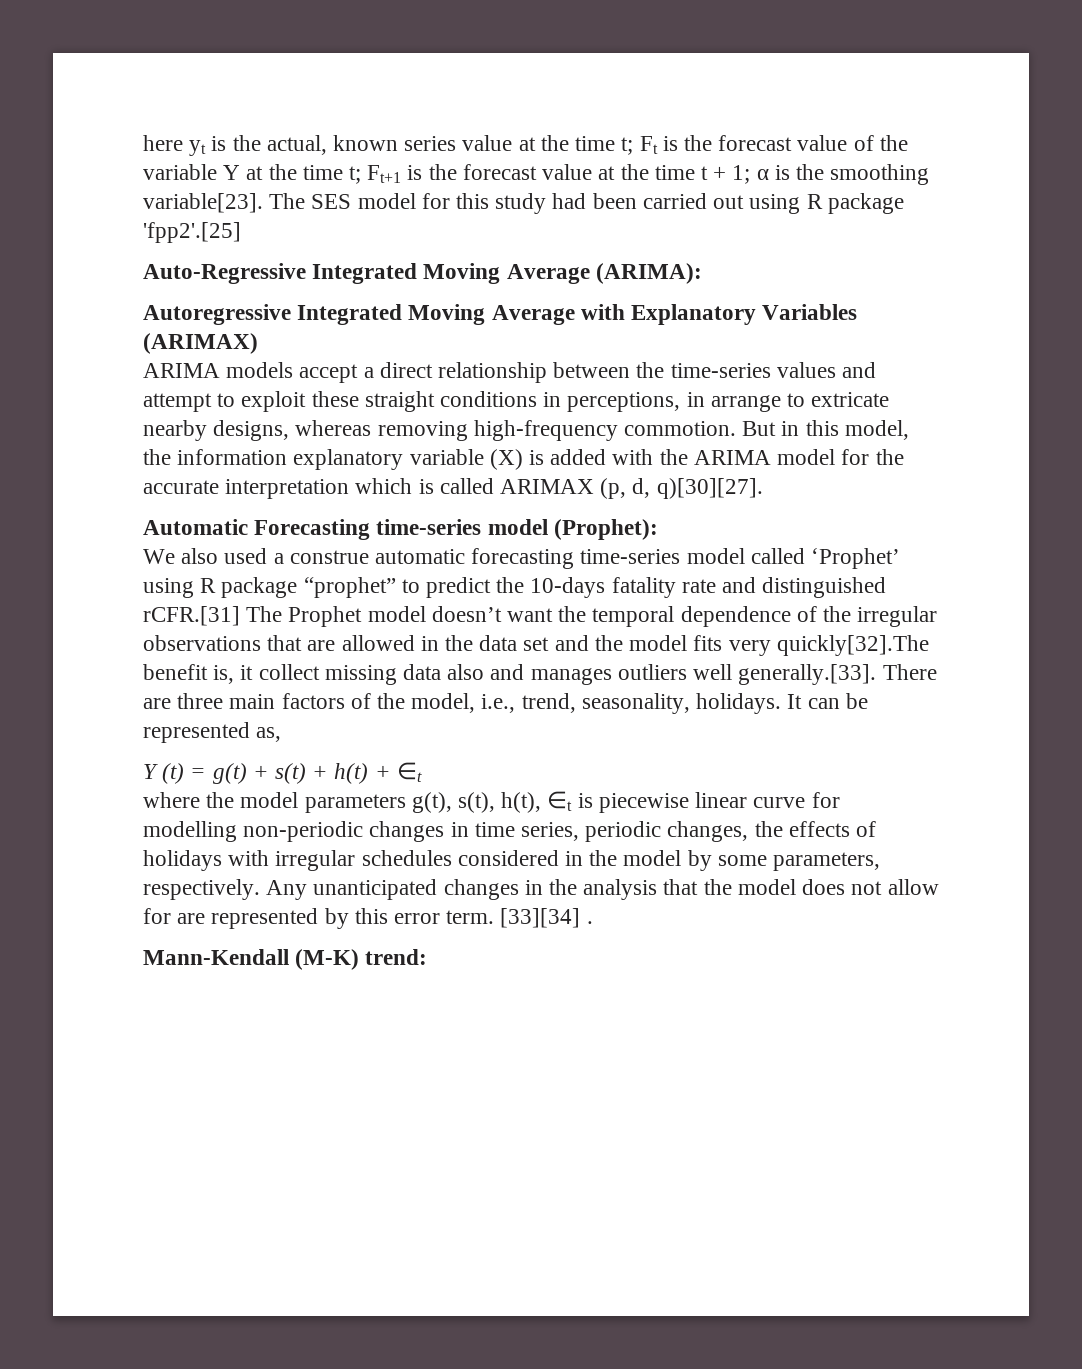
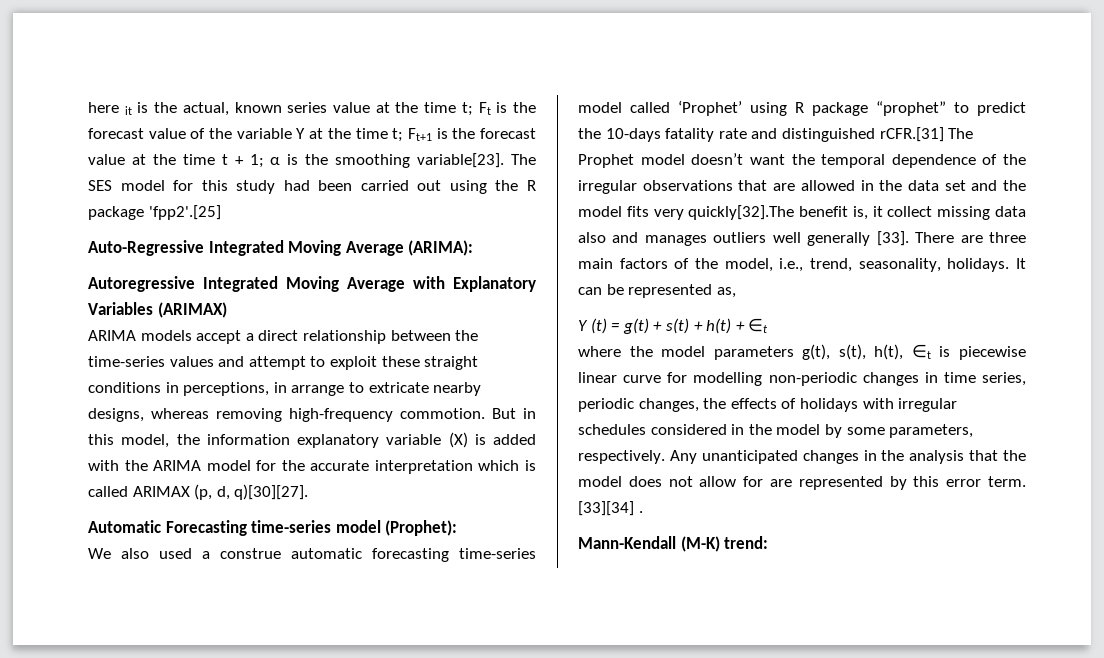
- here yt is the actual, known series value at the time t; Ft is the forecast value of the variable Y at the time t; Ft+1 is the forecast value at the time t + 1; α is the smoothing variable[23].
+ here it is the actual, known series value at the time t; Ft is the forecast value of the variable Y at the time t; Ft+1 is the forecast value at the time t + 1; α is the smoothing variable[23].
- The SES model for this study had been carried out using R package 'fpp2'.[25]
+ The SES model for this study had been carried out using the R package 'fpp2'.[25]
- We also used a construe automatic forecasting time-series model called ‘Prophet’ using R package “prophet” to predict the 10-days fatality rate and distinguished rCFR.[31] The Prophet model doesn’t want the temporal dependence of the irregular observations that are allowed in the data set and the model fits very quickly[32].The benefit is, it collect missing data also and manages outliers well generally.[33]. There are three main factors of the model, i.e., trend, seasonality, holidays.
+ We also used a construe automatic forecasting time-series model called ‘Prophet’ using R package “prophet” to predict the 10-days fatality rate and distinguished rCFR.[31] The Prophet model doesn’t want the temporal dependence of the irregular observations that are allowed in the data set and the model fits very quickly[32].The benefit is, it collect missing data also and manages outliers well generally [33]. There are three main factors of the model, i.e., trend, seasonality, holidays.

